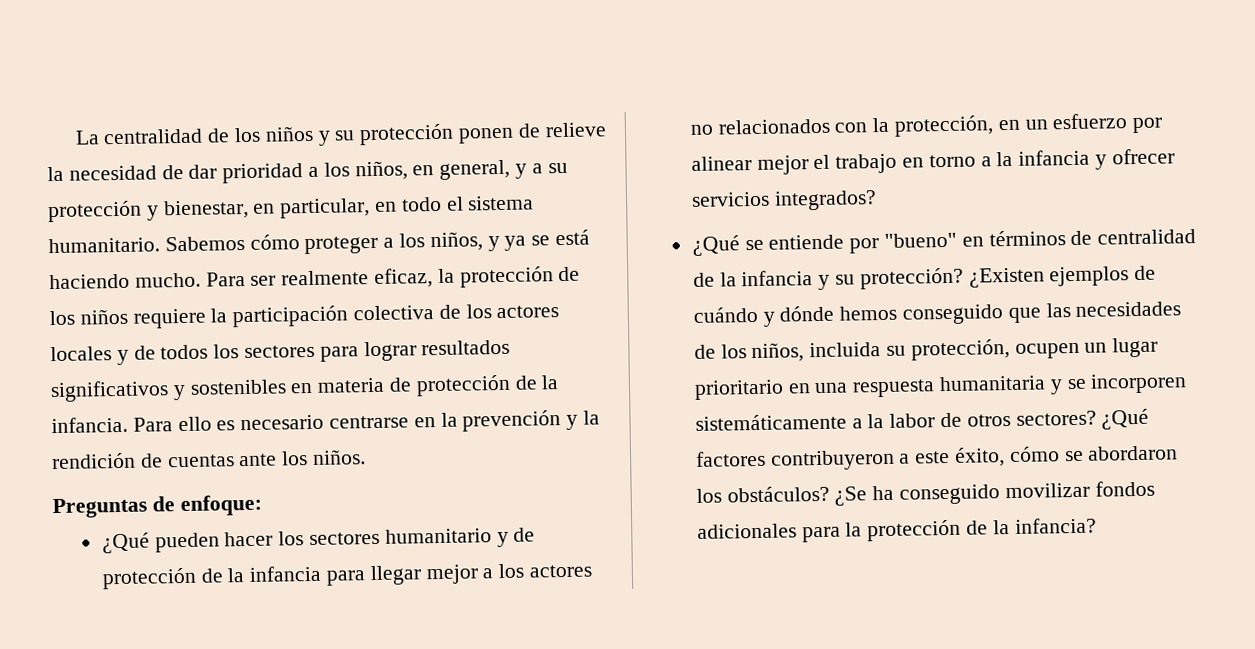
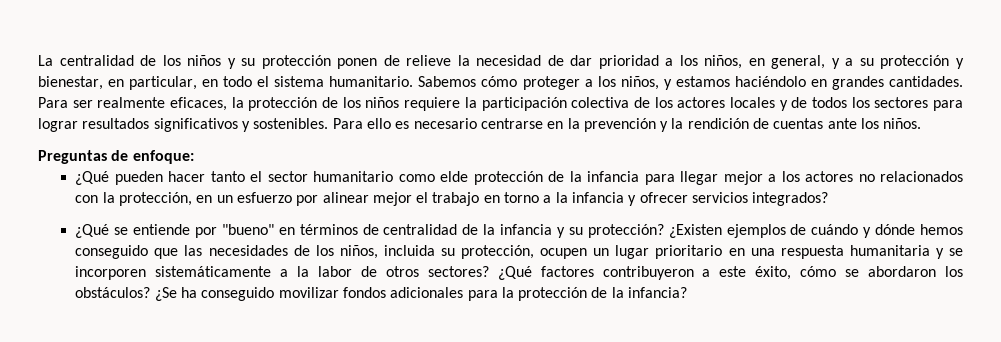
- Sabemos cómo proteger a los niños, y ya se está haciendo mucho.
+ Sabemos cómo proteger a los niños, y estamos haciéndolo en grandes cantidades.
- Para ser realmente eficaz, la protección de los niños requiere la participación colectiva de los actores locales y de todos los sectores para lograr resultados significativos y sostenibles en materia de protección de la infancia.
+ Para ser realmente eficaces, la protección de los niños requiere la participación colectiva de los actores locales y de todos los sectores para lograr resultados significativos y sostenibles.
- ¿Qué pueden hacer los sectores humanitario y de protección de la infancia para llegar mejor a los actores no relacionados con la protección, en un esfuerzo por alinear mejor el trabajo en torno a la infancia y ofrecer servicios integrados?
+ ¿Qué pueden hacer tanto el sector humanitario como elde protección de la infancia para llegar mejor a los actores no relacionados con la protección, en un esfuerzo por alinear mejor el trabajo en torno a la infancia y ofrecer servicios integrados?

